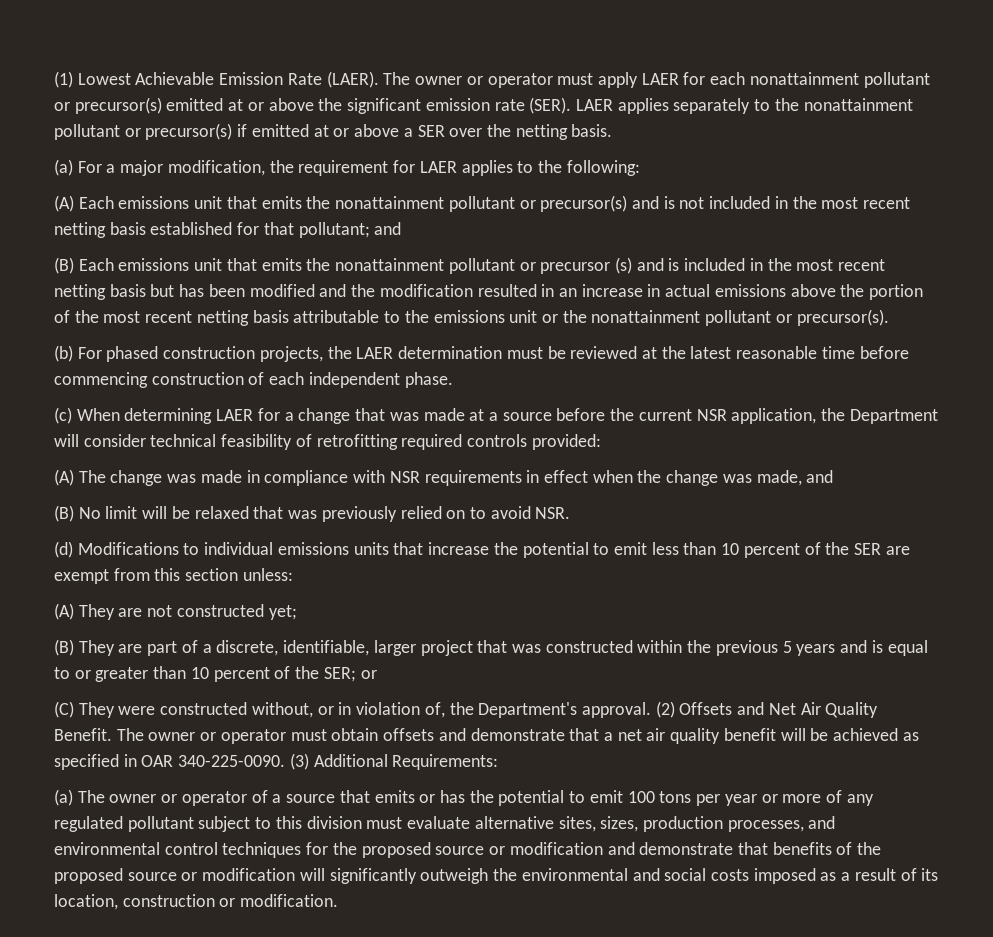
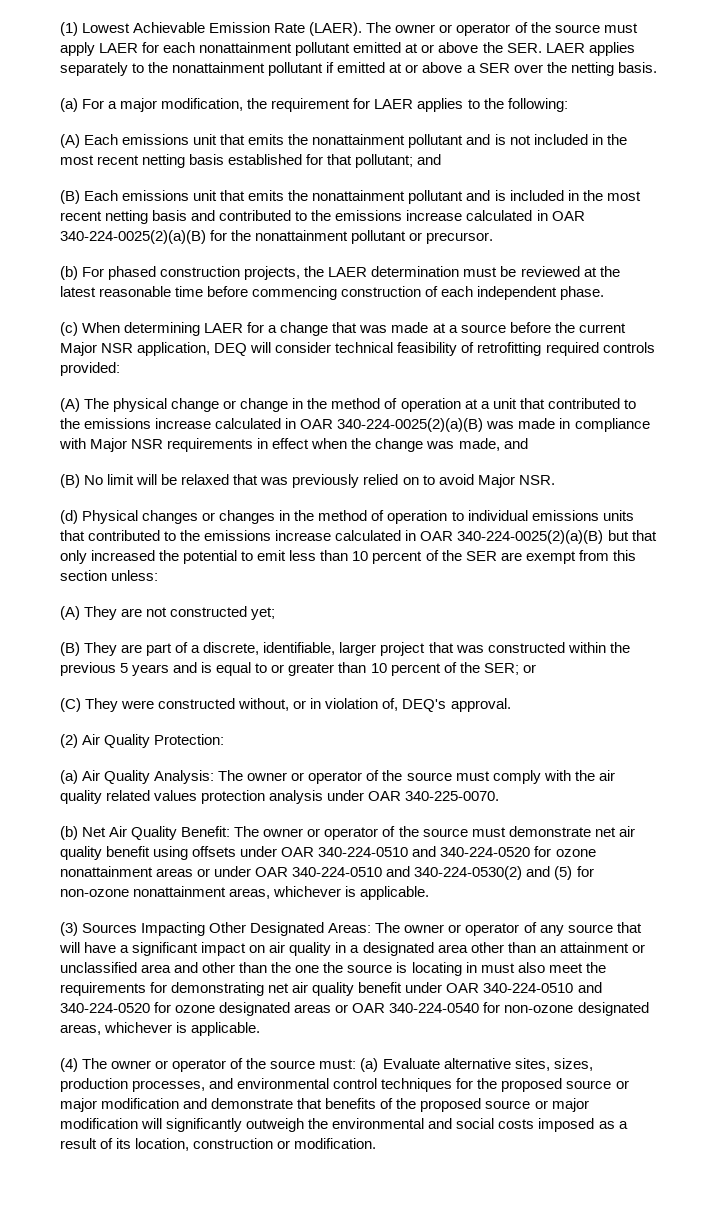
- The owner or operator must apply LAER for each nonattainment pollutant or precursor(s) emitted at or above the significant emission rate (SER). LAER applies separately to the nonattainment pollutant or precursor(s) if emitted at or above a SER over the netting basis.
+ The owner or operator of the source must apply LAER for each nonattainment pollutant emitted at or above the SER. LAER applies separately to the nonattainment pollutant if emitted at or above a SER over the netting basis.
- (A) Each emissions unit that emits the nonattainment pollutant or precursor(s) and is not included in the most recent netting basis established for that pollutant; and
+ (A) Each emissions unit that emits the nonattainment pollutant and is not included in the most recent netting basis established for that pollutant; and
- (B) Each emissions unit that emits the nonattainment pollutant or precursor (s) and is included in the most recent netting basis but has been modified and the modification resulted in an increase in actual emissions above the portion of the most recent netting basis attributable to the emissions unit or the nonattainment pollutant or precursor(s).
+ (B) Each emissions unit that emits the nonattainment pollutant and is included in the most recent netting basis and contributed to the emissions increase calculated in OAR 340-224-0025(2)(a)(B) for the nonattainment pollutant or precursor.
- (c) When determining LAER for a change that was made at a source before the current NSR application, the Department will consider technical feasibility of retrofitting required controls provided:
+ (c) When determining LAER for a change that was made at a source before the current Major NSR application, DEQ will consider technical feasibility of retrofitting required controls provided:
- (A) The change was made in compliance with NSR requirements in effect when the change was made, and
+ (A) The physical change or change in the method of operation at a unit that contributed to the emissions increase calculated in OAR 340-224-0025(2)(a)(B) was made in compliance with Major NSR requirements in effect when the change was made, and
- (B) No limit will be relaxed that was previously relied on to avoid NSR.
+ (B) No limit will be relaxed that was previously relied on to avoid Major NSR.
- (d) Modifications to individual emissions units that increase the potential to emit less than 10 percent of the SER are exempt from this section unless:
+ (d) Physical changes or changes in the method of operation to individual emissions units that contributed to the emissions increase calculated in OAR 340-224-0025(2)(a)(B) but that only increased the potential to emit less than 10 percent of the SER are exempt from this section unless:
- (C) They were constructed without, or in violation of, the Department's approval. (2) Offsets and Net Air Quality Benefit. The owner or operator must obtain offsets and demonstrate that a net air quality benefit will be achieved as specified in OAR 340-225-0090. (3) Additional Requirements:
- (a) The owner or operator of a source that emits or has the potential to emit 100 tons per year or more of any regulated pollutant subject to this division must evaluate alternative sites, sizes, production processes, and environmental control techniques for the proposed source or modification and demonstrate that benefits of the proposed source or modification will significantly outweigh the environmental and social costs imposed as a result of its location, construction or modification.
+ (C) They were constructed without, or in violation of, DEQ's approval.
+ (2) Air Quality Protection:
+ (a) Air Quality Analysis: The owner or operator of the source must comply with the air quality related values protection analysis under OAR 340-225-0070.
+ (b) Net Air Quality Benefit: The owner or operator of the source must demonstrate net air quality benefit using offsets under OAR 340-224-0510 and 340-224-0520 for ozone nonattainment areas or under OAR 340-224-0510 and 340-224-0530(2) and (5) for non-ozone nonattainment areas, whichever is applicable.
+ (3) Sources Impacting Other Designated Areas: The owner or operator of any source that will have a significant impact on air quality in a designated area other than an attainment or unclassified area and other than the one the source is locating in must also meet the requirements for demonstrating net air quality benefit under OAR 340-224-0510 and 340-224-0520 for ozone designated areas or OAR 340-224-0540 for non-ozone designated areas, whichever is applicable.
+ (4) The owner or operator of the source must: (a) Evaluate alternative sites, sizes, production processes, and environmental control techniques for the proposed source or major modification and demonstrate that benefits of the proposed source or major modification will significantly outweigh the environmental and social costs imposed as a result of its location, construction or modification.

